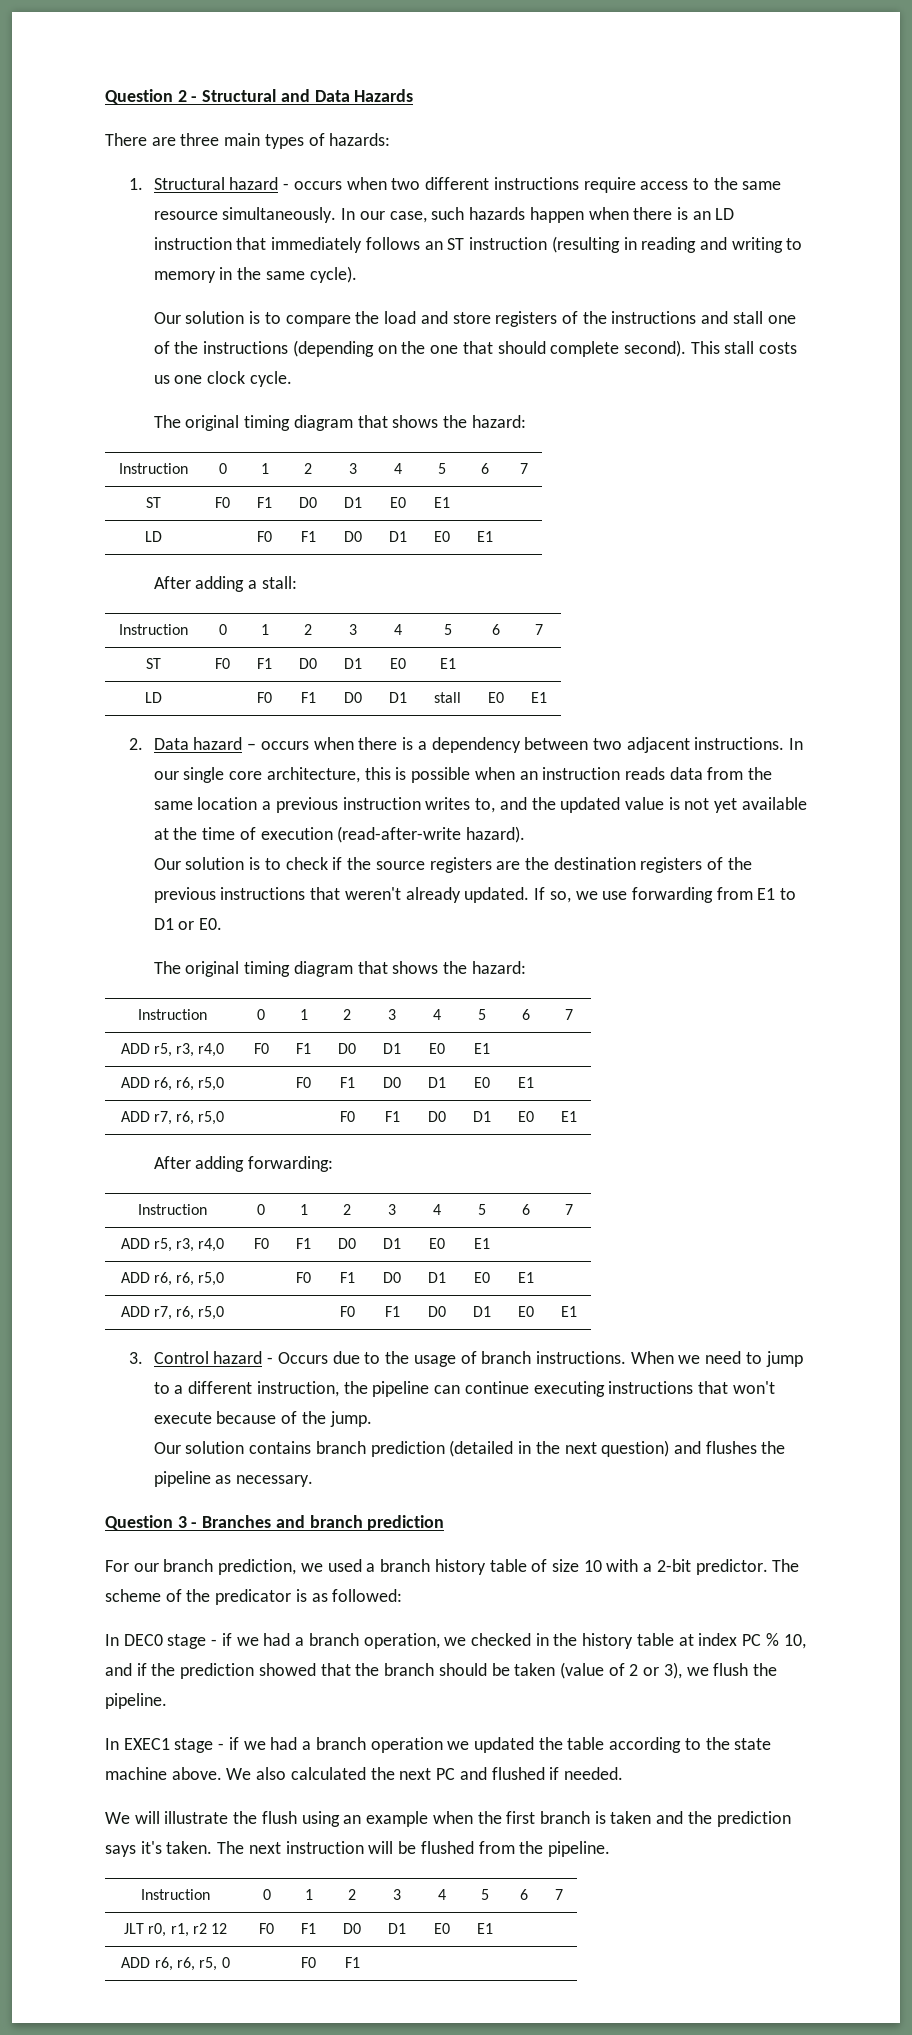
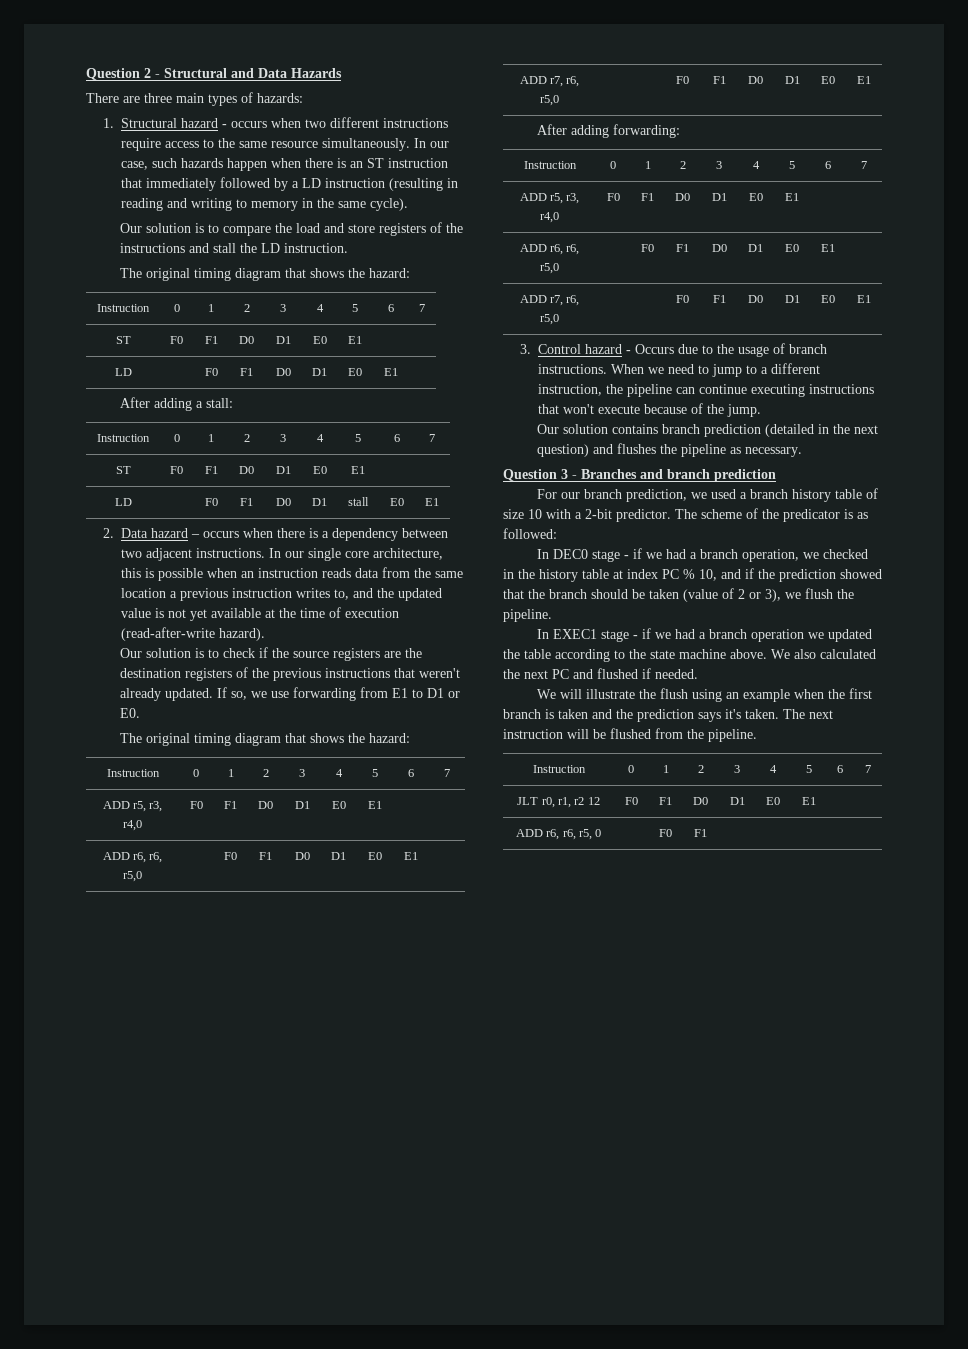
- In our case, such hazards happen when there is an LD instruction that immediately follows an ST instruction (resulting in reading and writing to memory in the same cycle).
+ In our case, such hazards happen when there is an ST instruction that immediately followed by a LD instruction (resulting in reading and writing to memory in the same cycle).
- Our solution is to compare the load and store registers of the instructions and stall one of the instructions (depending on the one that should complete second). This stall costs us one clock cycle.
+ Our solution is to compare the load and store registers of the instructions and stall the LD instruction.

